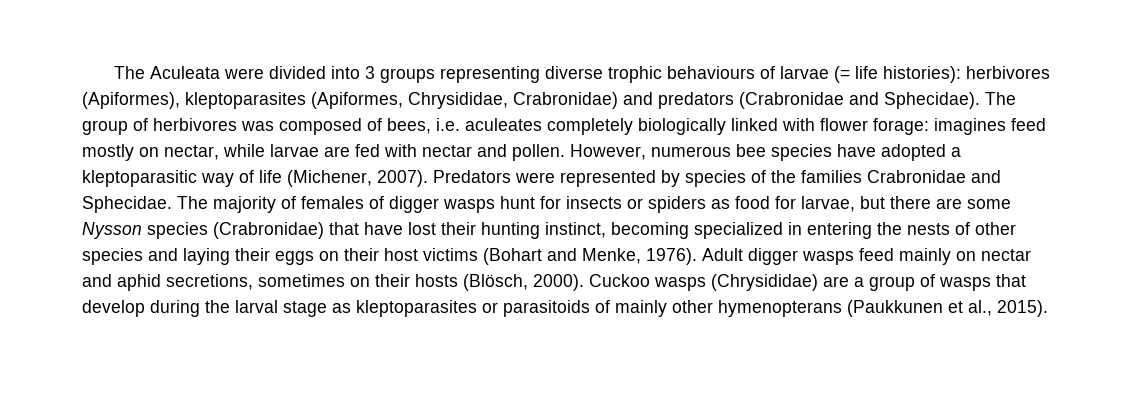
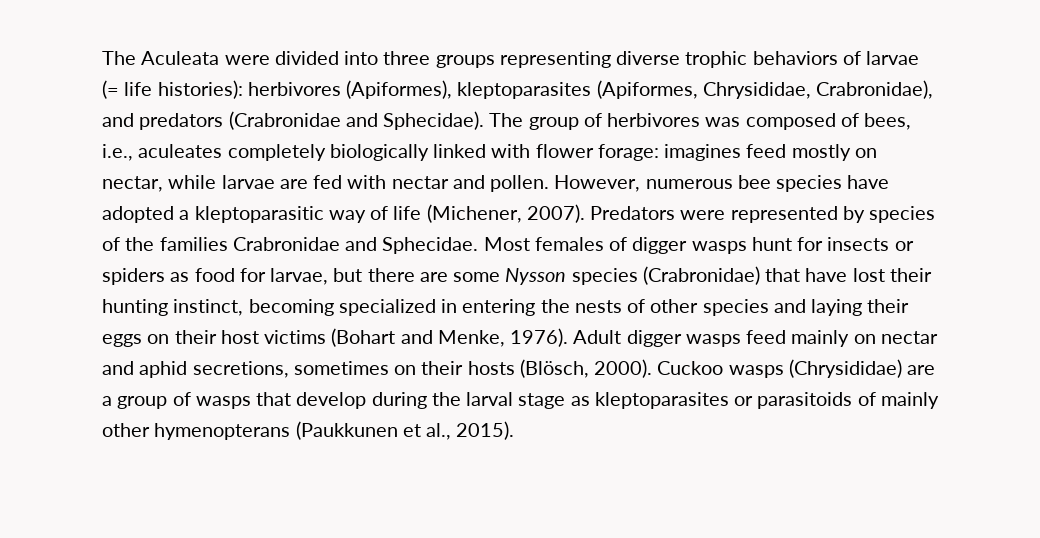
- The Aculeata were divided into 3 groups representing diverse trophic behaviours of larvae (= life histories): herbivores (Apiformes), kleptoparasites (Apiformes, Chrysididae, Crabronidae) and predators (Crabronidae and Sphecidae).
+ The Aculeata were divided into three groups representing diverse trophic behaviors of larvae (= life histories): herbivores (Apiformes), kleptoparasites (Apiformes, Chrysididae, Crabronidae), and predators (Crabronidae and Sphecidae).
- The group of herbivores was composed of bees, i.e. aculeates completely biologically linked with flower forage: imagines feed mostly on nectar, while larvae are fed with nectar and pollen.
+ The group of herbivores was composed of bees, i.e., aculeates completely biologically linked with flower forage: imagines feed mostly on nectar, while larvae are fed with nectar and pollen.
- The majority of females of digger wasps hunt for insects or spiders as food for larvae, but there are some Nysson species (Crabronidae) that have lost their hunting instinct, becoming specialized in entering the nests of other species and laying their eggs on their host victims (Bohart and Menke, 1976).
+ Most females of digger wasps hunt for insects or spiders as food for larvae, but there are some Nysson species (Crabronidae) that have lost their hunting instinct, becoming specialized in entering the nests of other species and laying their eggs on their host victims (Bohart and Menke, 1976).

